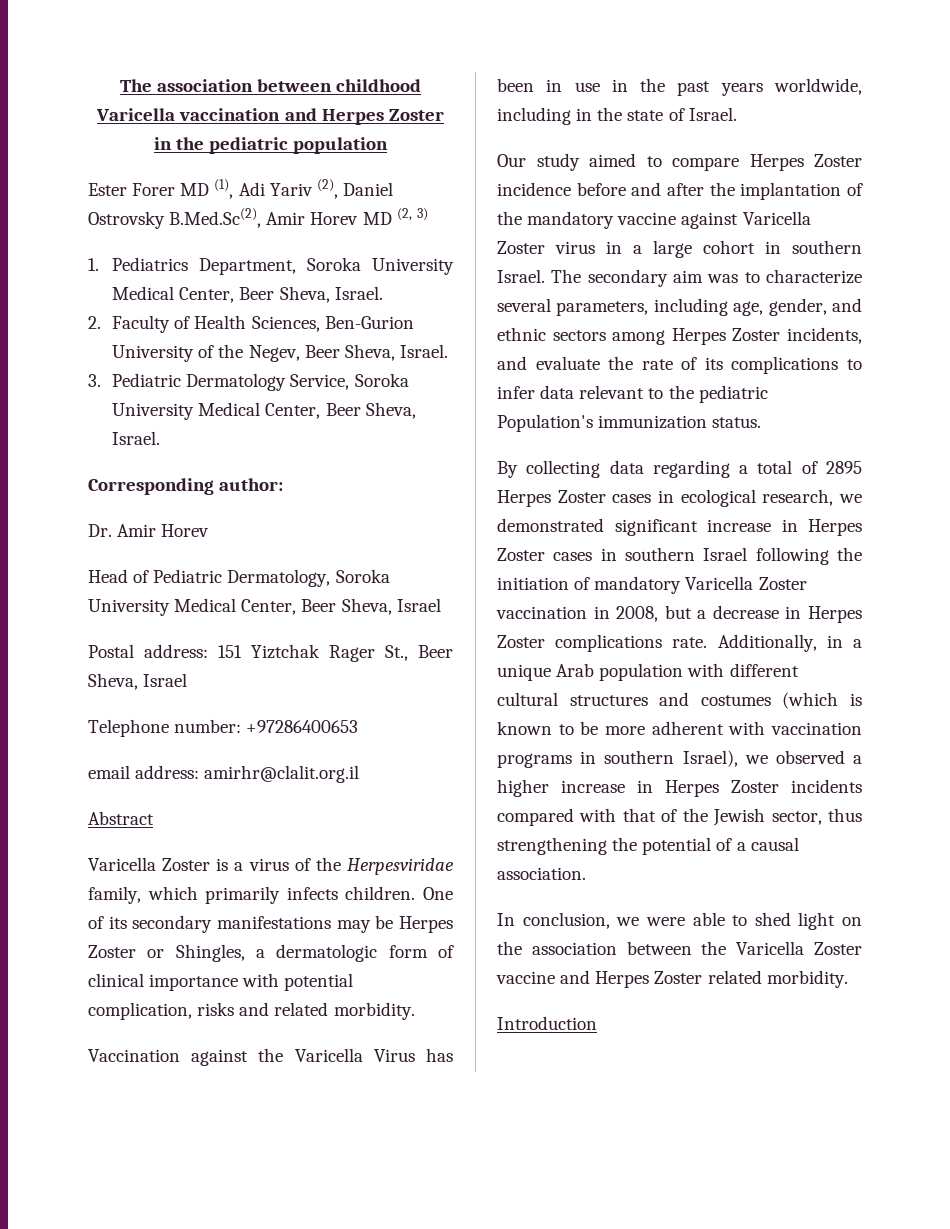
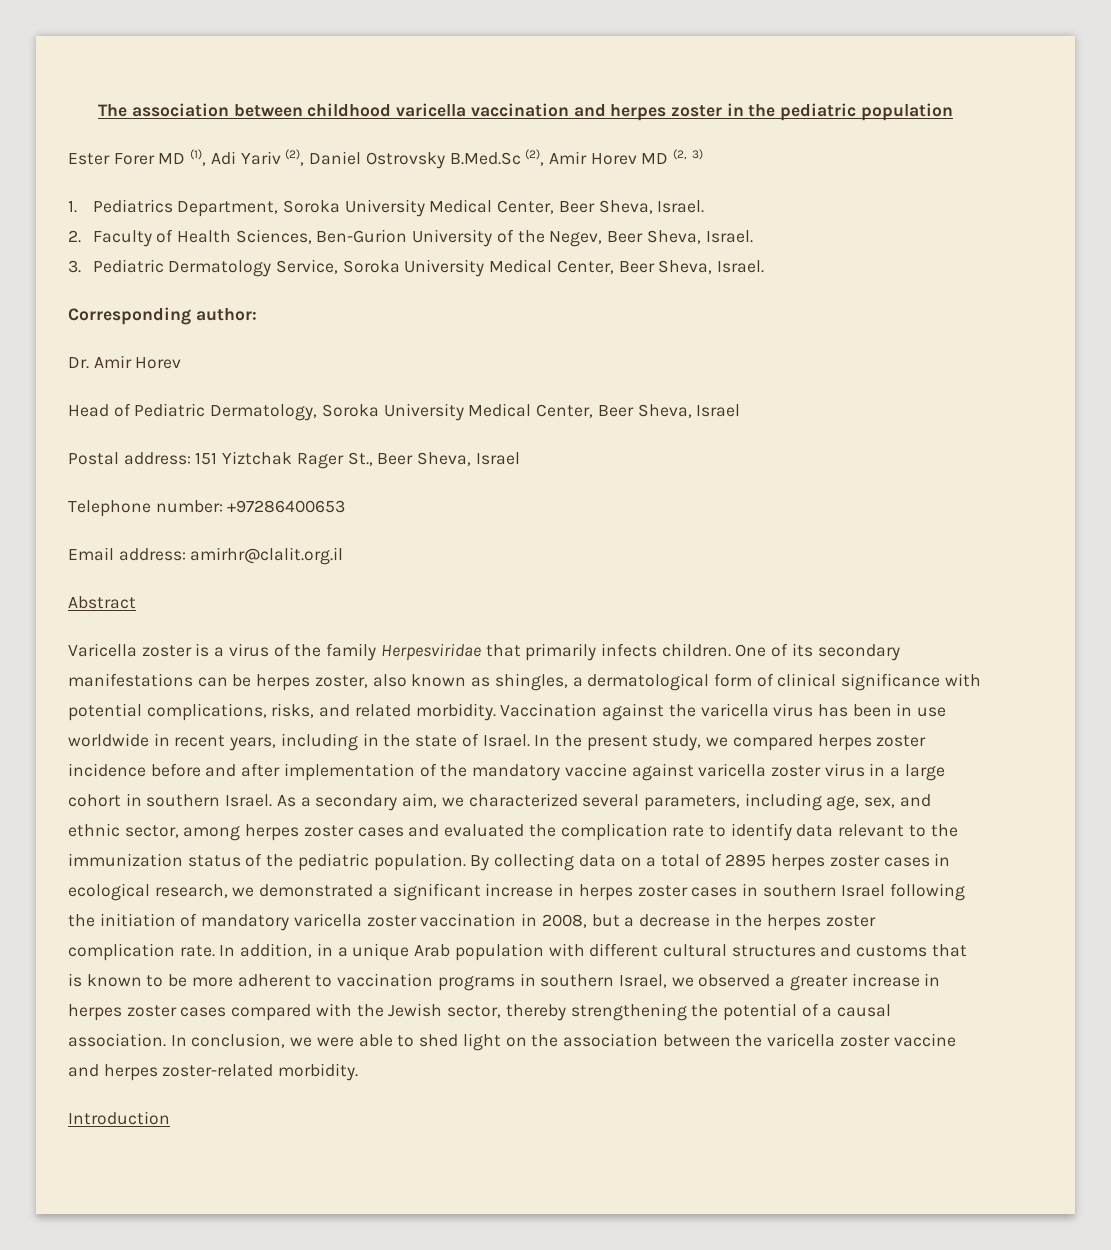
- The association between childhood Varicella vaccination and Herpes Zoster in the pediatric population
+ The association between childhood varicella vaccination and herpes zoster in the pediatric population
- Ester Forer MD (1), Adi Yariv (2), Daniel Ostrovsky B.Med.Sc(2), Amir Horev MD (2, 3)
+ Ester Forer MD (1), Adi Yariv (2), Daniel Ostrovsky B.Med.Sc (2), Amir Horev MD (2, 3)
- email address: amirhr@clalit.org.il
+ Email address: amirhr@clalit.org.il
- Varicella Zoster is a virus of the Herpesviridae family, which primarily infects children.
+ Varicella zoster is a virus of the family Herpesviridae that primarily infects children.
- One of its secondary manifestations may be Herpes Zoster or Shingles, a dermatologic form of clinical importance with potential complication, risks and related morbidity.
- Vaccination against the Varicella Virus has been in use in the past years worldwide, including in the state of Israel.
- Our study aimed to compare Herpes Zoster incidence before and after the implantation of the mandatory vaccine against Varicella Zoster virus in a large cohort in southern Israel.
+ One of its secondary manifestations can be herpes zoster, also known as shingles, a dermatological form of clinical significance with potential complications, risks, and related morbidity. Vaccination against the varicella virus has been in use worldwide in recent years, including in the state of Israel. In the present study, we compared herpes zoster incidence before and after implementation of the mandatory vaccine against varicella zoster virus in a large cohort in southern Israel.
- The secondary aim was to characterize several parameters, including age, gender, and ethnic sectors among Herpes Zoster incidents, and evaluate the rate of its complications to infer data relevant to the pediatric Population's immunization status.
- By collecting data regarding a total of 2895 Herpes Zoster cases in ecological research, we demonstrated significant increase in Herpes Zoster cases in southern Israel following the initiation of mandatory Varicella Zoster vaccination in 2008, but a decrease in Herpes Zoster complications rate. Additionally, in a unique Arab population with different cultural structures and costumes (which is known to be more adherent with vaccination programs in southern Israel), we observed a higher increase in Herpes Zoster incidents compared with that of the Jewish sector, thus strengthening the potential of a causal association.
- In conclusion, we were able to shed light on the association between the Varicella Zoster vaccine and Herpes Zoster related morbidity.
+ As a secondary aim, we characterized several parameters, including age, sex, and ethnic sector, among herpes zoster cases and evaluated the complication rate to identify data relevant to the immunization status of the pediatric population. By collecting data on a total of 2895 herpes zoster cases in ecological research, we demonstrated a significant increase in herpes zoster cases in southern Israel following the initiation of mandatory varicella zoster vaccination in 2008, but a decrease in the herpes zoster complication rate. In addition, in a unique Arab population with different cultural structures and customs that is known to be more adherent to vaccination programs in southern Israel, we observed a greater increase in herpes zoster cases compared with the Jewish sector, thereby strengthening the potential of a causal association. In conclusion, we were able to shed light on the association between the varicella zoster vaccine and herpes zoster-related morbidity.

